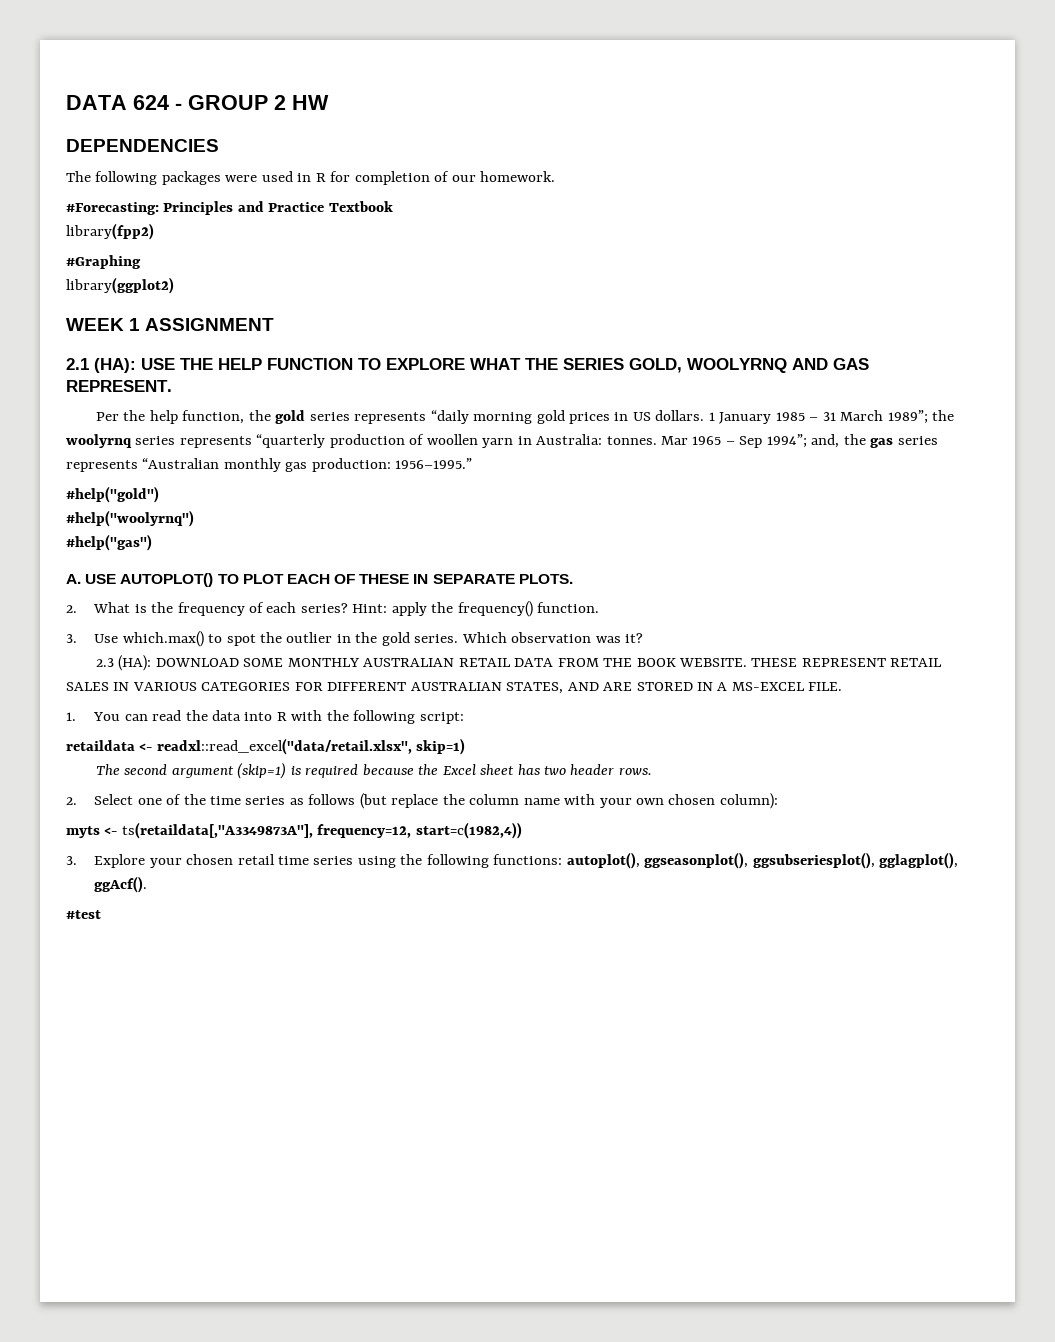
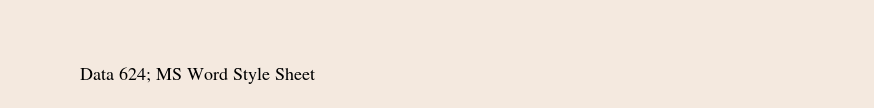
- DATA 624 - GROUP 2 HW
- DEPENDENCIES
- The following packages were used in R for completion of our homework.
- #Forecasting: Principles and Practice Textbook
- library(fpp2)
- #Graphing
- library(ggplot2)
- WEEK 1 ASSIGNMENT
- 2.1 (HA): USE THE HELP FUNCTION TO EXPLORE WHAT THE SERIES GOLD, WOOLYRNQ AND GAS REPRESENT.
- Per the help function, the gold series represents “daily morning gold prices in US dollars. 1 January 1985 – 31 March 1989”; the woolyrnq series represents “quarterly production of woollen yarn in Australia: tonnes. Mar 1965 – Sep 1994”; and, the gas series represents “Australian monthly gas production: 1956–1995.”
- #help("gold")
- #help("woolyrnq")
- #help("gas")
- A. USE AUTOPLOT() TO PLOT EACH OF THESE IN SEPARATE PLOTS.
- 2. What is the frequency of each series? Hint: apply the frequency() function.
- 3. Use which.max() to spot the outlier in the gold series. Which observation was it?
- 2.3 (HA): DOWNLOAD SOME MONTHLY AUSTRALIAN RETAIL DATA FROM THE BOOK WEBSITE. THESE REPRESENT RETAIL SALES IN VARIOUS CATEGORIES FOR DIFFERENT AUSTRALIAN STATES, AND ARE STORED IN A MS-EXCEL FILE.
- 1. You can read the data into R with the following script:
- retaildata <- readxl::read_excel("data/retail.xlsx", skip=1)
- The second argument (skip=1) is required because the Excel sheet has two header rows.
- 2. Select one of the time series as follows (but replace the column name with your own chosen column):
- myts <- ts(retaildata[,"A3349873A"], frequency=12, start=c(1982,4))
- 3. Explore your chosen retail time series using the following functions: autoplot(), ggseasonplot(), ggsubseriesplot(), gglagplot(), ggAcf().
- #test
+ Data 624; MS Word Style Sheet

